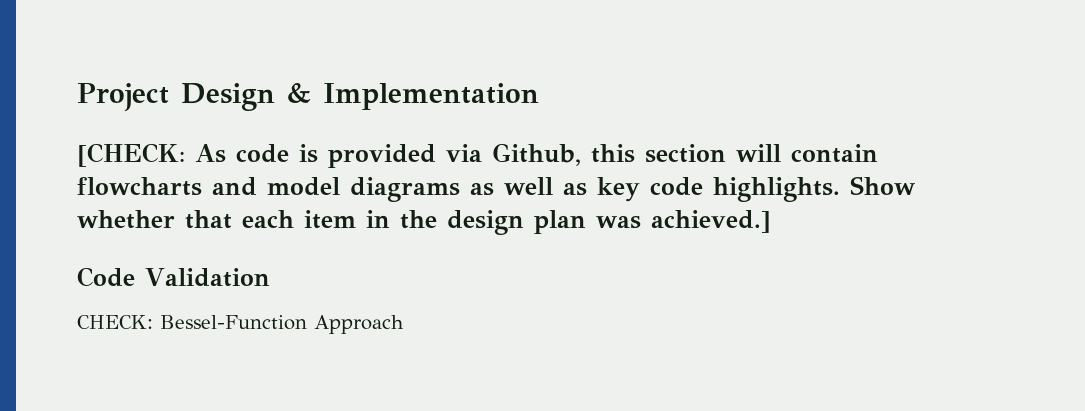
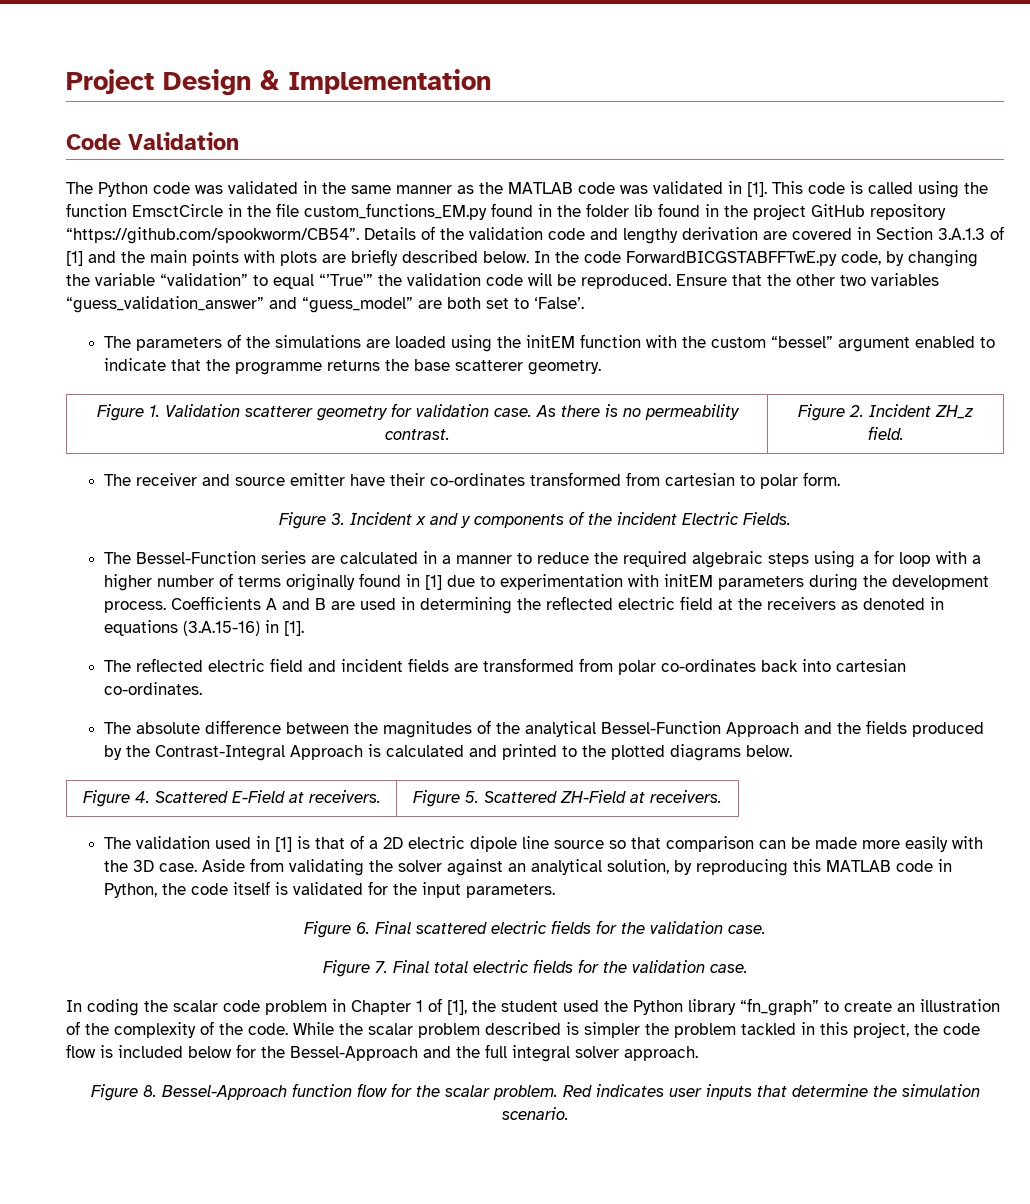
- [CHECK: As code is provided via Github, this section will contain flowcharts and model diagrams as well as key code highlights. Show whether that each item in the design plan was achieved.]
  Code Validation
- CHECK: Bessel-Function Approach
+ The Python code was validated in the same manner as the MATLAB code was validated in [1]. This code is called using the function EmsctCircle in the file custom_functions_EM.py found in the folder lib found in the project GitHub repository “https://github.com/spookworm/CB54”. Details of the validation code and lengthy derivation are covered in Section 3.A.1.3 of [1] and the main points with plots are briefly described below. In the code ForwardBICGSTABFFTwE.py code, by changing the variable “validation” to equal “’True'” the validation code will be reproduced. Ensure that the other two variables “guess_validation_answer” and “guess_model” are both set to ‘False’.
+ The parameters of the simulations are loaded using the initEM function with the custom “bessel” argument enabled to indicate that the programme returns the base scatterer geometry.
+ Figure 1. Validation scatterer geometry for validation case. As there is no permeability contrast. | Figure 2. Incident ZH_z field.
+ The receiver and source emitter have their co-ordinates transformed from cartesian to polar form.
+ Figure 3. Incident x and y components of the incident Electric Fields.
+ The Bessel-Function series are calculated in a manner to reduce the required algebraic steps using a for loop with a higher number of terms originally found in [1] due to experimentation with initEM parameters during the development process. Coefficients A and B are used in determining the reflected electric field at the receivers as denoted in equations (3.A.15-16) in [1].
+ The reflected electric field and incident fields are transformed from polar co-ordinates back into cartesian co-ordinates.
+ The absolute difference between the magnitudes of the analytical Bessel-Function Approach and the fields produced by the Contrast-Integral Approach is calculated and printed to the plotted diagrams below.
+ Figure 4. Scattered E-Field at receivers. | Figure 5. Scattered ZH-Field at receivers.
+ The validation used in [1] is that of a 2D electric dipole line source so that comparison can be made more easily with the 3D case. Aside from validating the solver against an analytical solution, by reproducing this MATLAB code in Python, the code itself is validated for the input parameters.
+ Figure 6. Final scattered electric fields for the validation case.
+ Figure 7. Final total electric fields for the validation case.
+ In coding the scalar code problem in Chapter 1 of [1], the student used the Python library “fn_graph” to create an illustration of the complexity of the code. While the scalar problem described is simpler the problem tackled in this project, the code flow is included below for the Bessel-Approach and the full integral solver approach.
+ Figure 8. Bessel-Approach function flow for the scalar problem. Red indicates user inputs that determine the simulation scenario.

